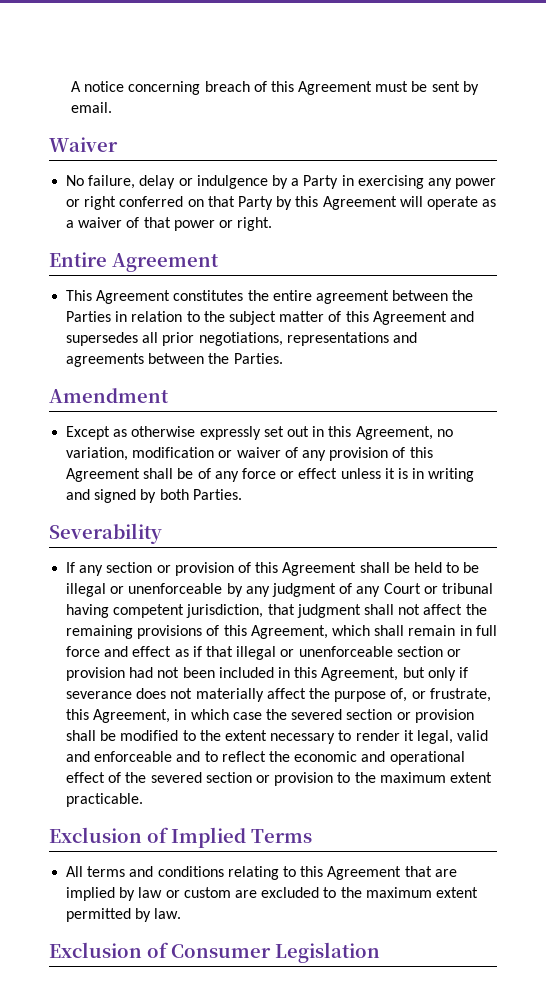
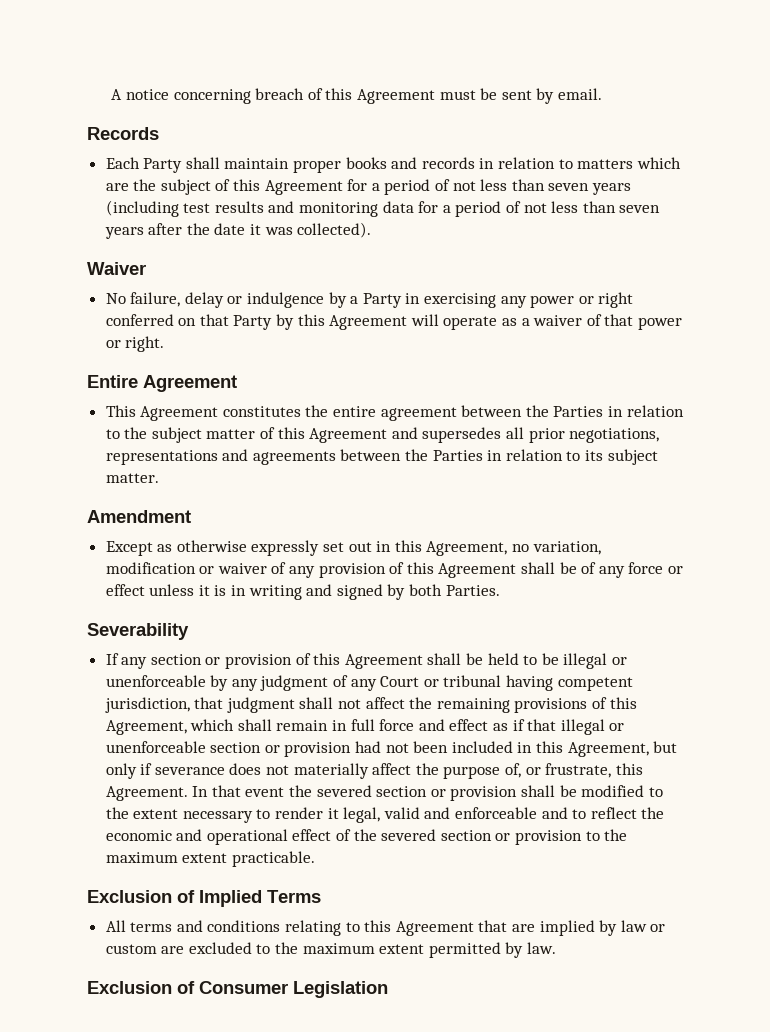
+ Records
+ Each Party shall maintain proper books and records in relation to matters which are the subject of this Agreement for a period of not less than seven years (including test results and monitoring data for a period of not less than seven years after the date it was collected).
- This Agreement constitutes the entire agreement between the Parties in relation to the subject matter of this Agreement and supersedes all prior negotiations, representations and agreements between the Parties.
+ This Agreement constitutes the entire agreement between the Parties in relation to the subject matter of this Agreement and supersedes all prior negotiations, representations and agreements between the Parties in relation to its subject matter.
- If any section or provision of this Agreement shall be held to be illegal or unenforceable by any judgment of any Court or tribunal having competent jurisdiction, that judgment shall not affect the remaining provisions of this Agreement, which shall remain in full force and effect as if that illegal or unenforceable section or provision had not been included in this Agreement, but only if severance does not materially affect the purpose of, or frustrate, this Agreement, in which case the severed section or provision shall be modified to the extent necessary to render it legal, valid and enforceable and to reflect the economic and operational effect of the severed section or provision to the maximum extent practicable.
+ If any section or provision of this Agreement shall be held to be illegal or unenforceable by any judgment of any Court or tribunal having competent jurisdiction, that judgment shall not affect the remaining provisions of this Agreement, which shall remain in full force and effect as if that illegal or unenforceable section or provision had not been included in this Agreement, but only if severance does not materially affect the purpose of, or frustrate, this Agreement. In that event the severed section or provision shall be modified to the extent necessary to render it legal, valid and enforceable and to reflect the economic and operational effect of the severed section or provision to the maximum extent practicable.

